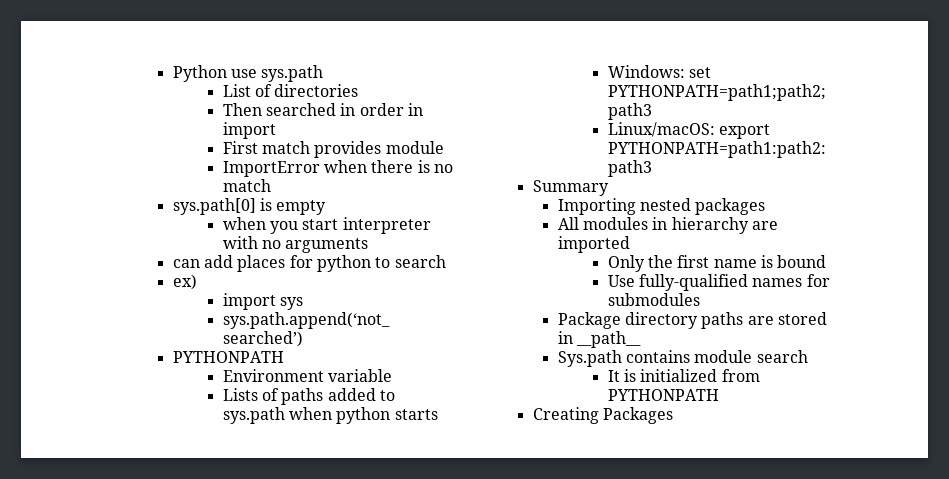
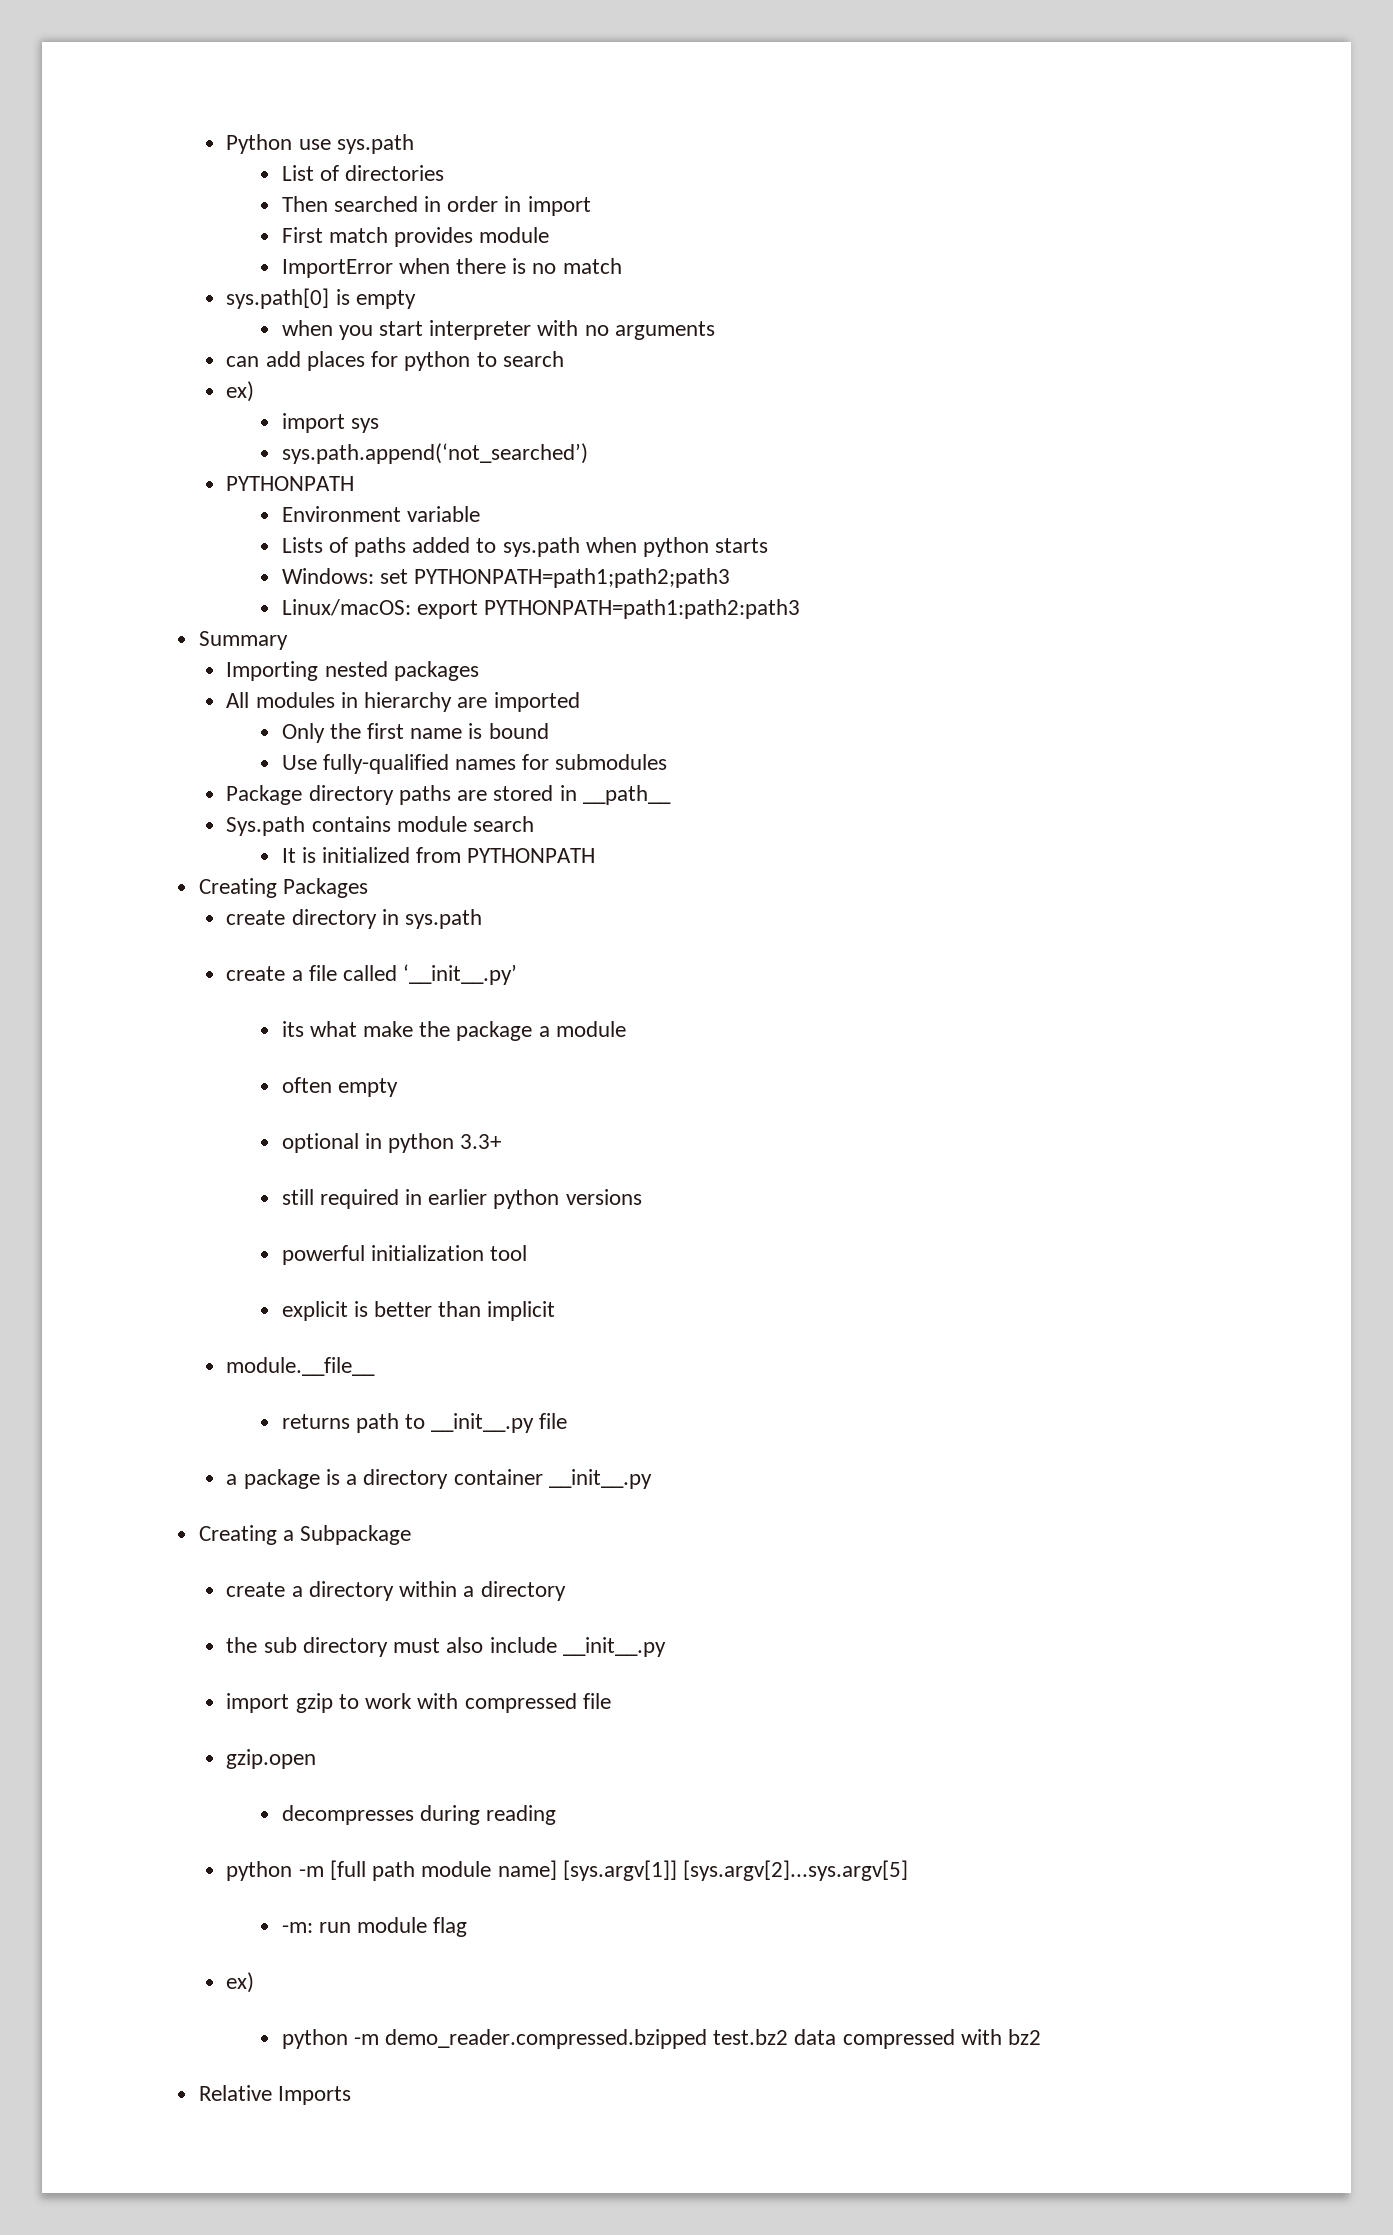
+ create directory in sys.path
+ create a file called ‘__init__.py’
+ its what make the package a module
+ often empty
+ optional in python 3.3+
+ still required in earlier python versions
+ powerful initialization tool
+ explicit is better than implicit
+ module.__file__
+ returns path to __init__.py file
+ a package is a directory container __init__.py
+ Creating a Subpackage
+ create a directory within a directory
+ the sub directory must also include __init__.py
+ import gzip to work with compressed file
+ gzip.open
+ decompresses during reading
+ python -m [full path module name] [sys.argv[1]] [sys.argv[2]...sys.argv[5]
+ -m: run module flag
+ ex)
+ python -m demo_reader.compressed.bzipped test.bz2 data compressed with bz2
+ Relative Imports

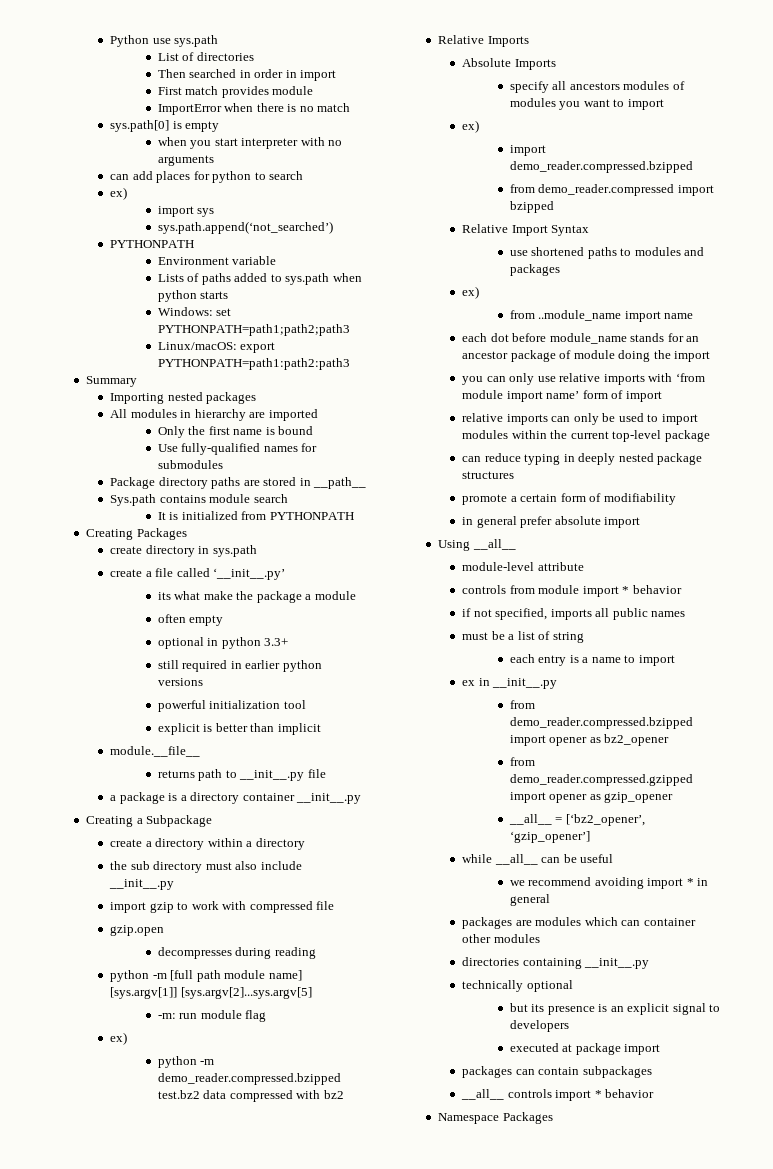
+ Absolute Imports
+ specify all ancestors modules of modules you want to import
+ ex)
+ import demo_reader.compressed.bzipped
+ from demo_reader.compressed import bzipped
+ Relative Import Syntax
+ use shortened paths to modules and packages
+ ex)
+ from ..module_name import name
+ each dot before module_name stands for an ancestor package of module doing the import
+ you can only use relative imports with ‘from module import name’ form of import
+ relative imports can only be used to import modules within the current top-level package
+ can reduce typing in deeply nested package structures
+ promote a certain form of modifiability
+ in general prefer absolute import
+ Using __all__
+ module-level attribute
+ controls from module import * behavior
+ if not specified, imports all public names
+ must be a list of string
+ each entry is a name to import
+ ex in __init__.py
+ from demo_reader.compressed.bzipped import opener as bz2_opener
+ from demo_reader.compressed.gzipped import opener as gzip_opener
+ __all__ = [‘bz2_opener’, ‘gzip_opener’]
+ while __all__ can be useful
+ we recommend avoiding import * in general
+ packages are modules which can container other modules
+ directories containing __init__.py
+ technically optional
+ but its presence is an explicit signal to developers
+ executed at package import
+ packages can contain subpackages
+ __all__ controls import * behavior
+ Namespace Packages

